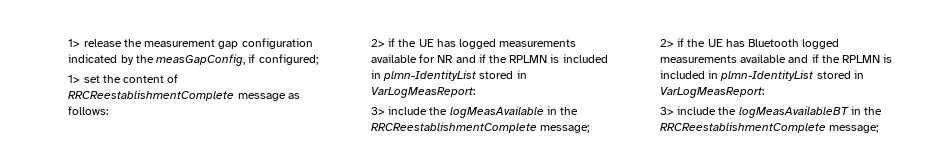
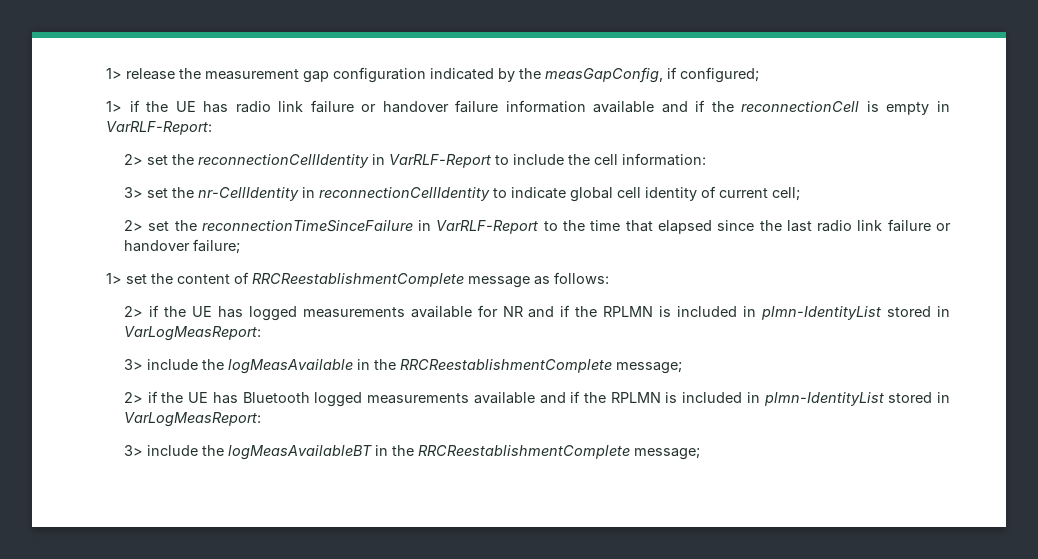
+ 1> if the UE has radio link failure or handover failure information available and if the reconnectionCell is empty in VarRLF-Report:
+ 2> set the reconnectionCellIdentity in VarRLF-Report to include the cell information:
+ 3> set the nr-CellIdentity in reconnectionCellIdentity to indicate global cell identity of current cell;
+ 2> set the reconnectionTimeSinceFailure in VarRLF-Report to the time that elapsed since the last radio link failure or handover failure;

